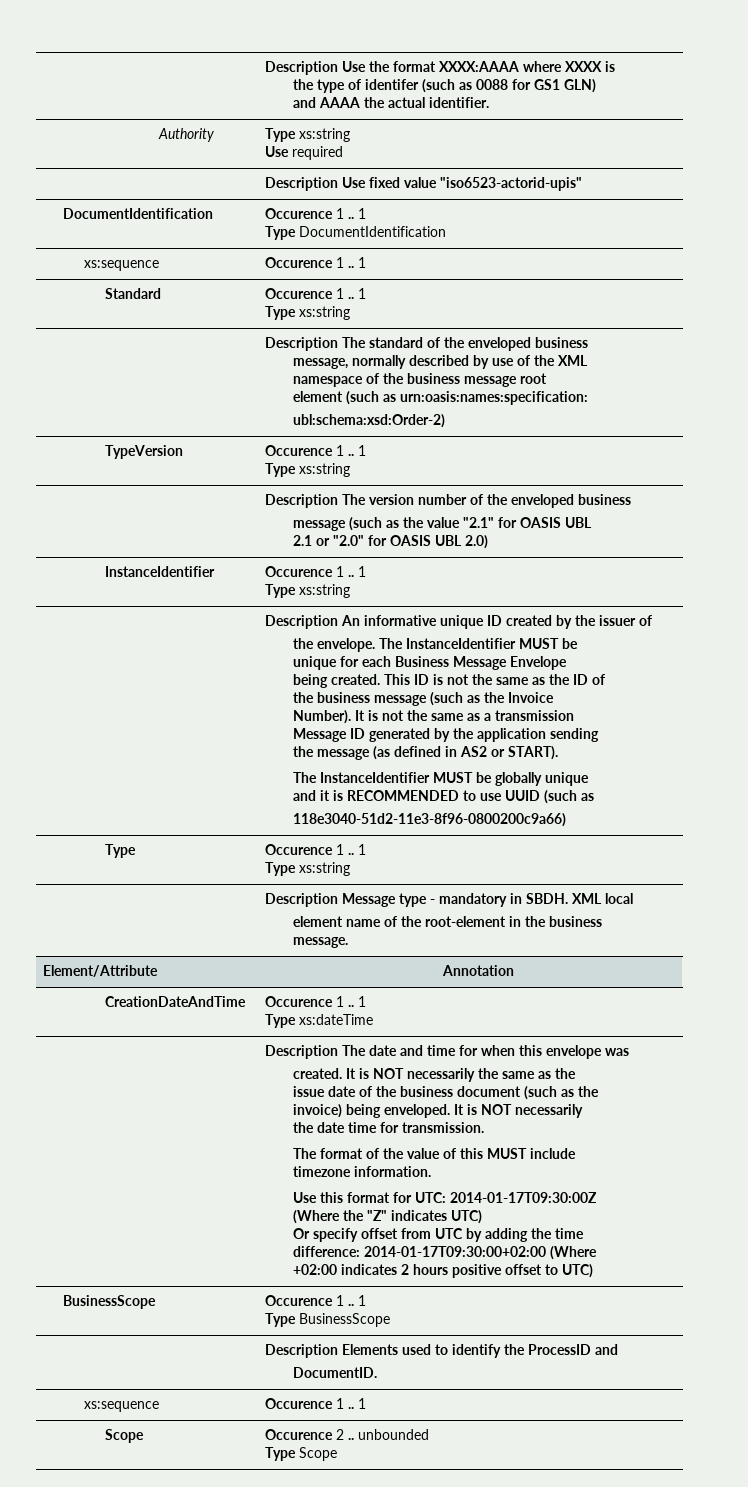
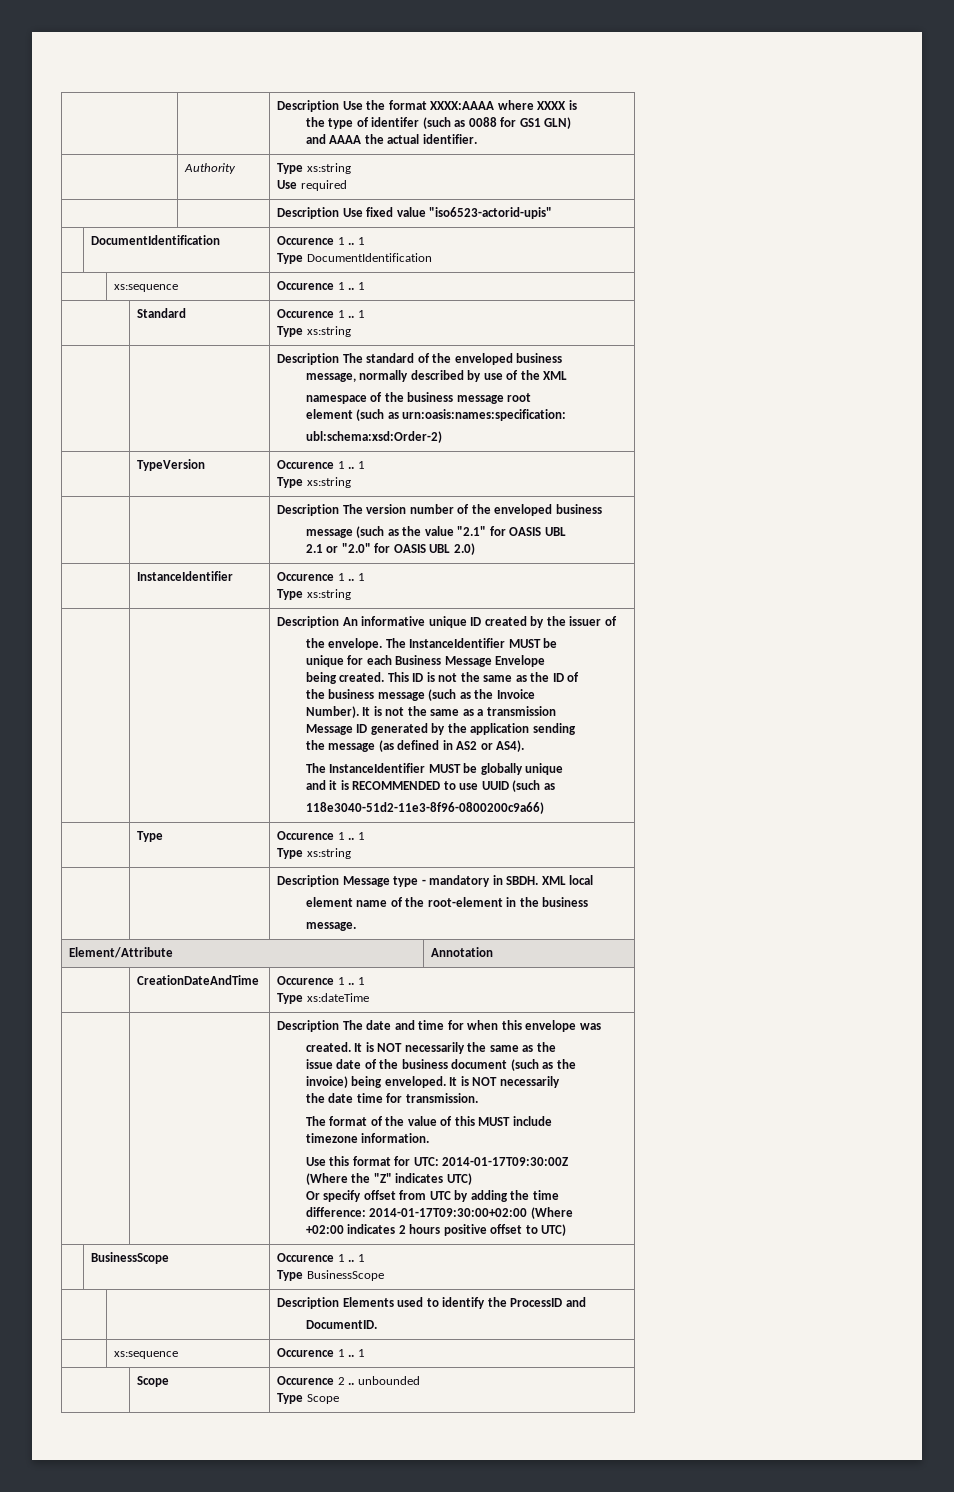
- the message (as defined in AS2 or START).
+ the message (as defined in AS2 or AS4).

